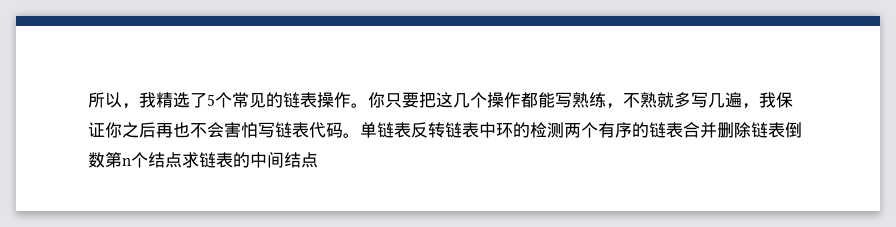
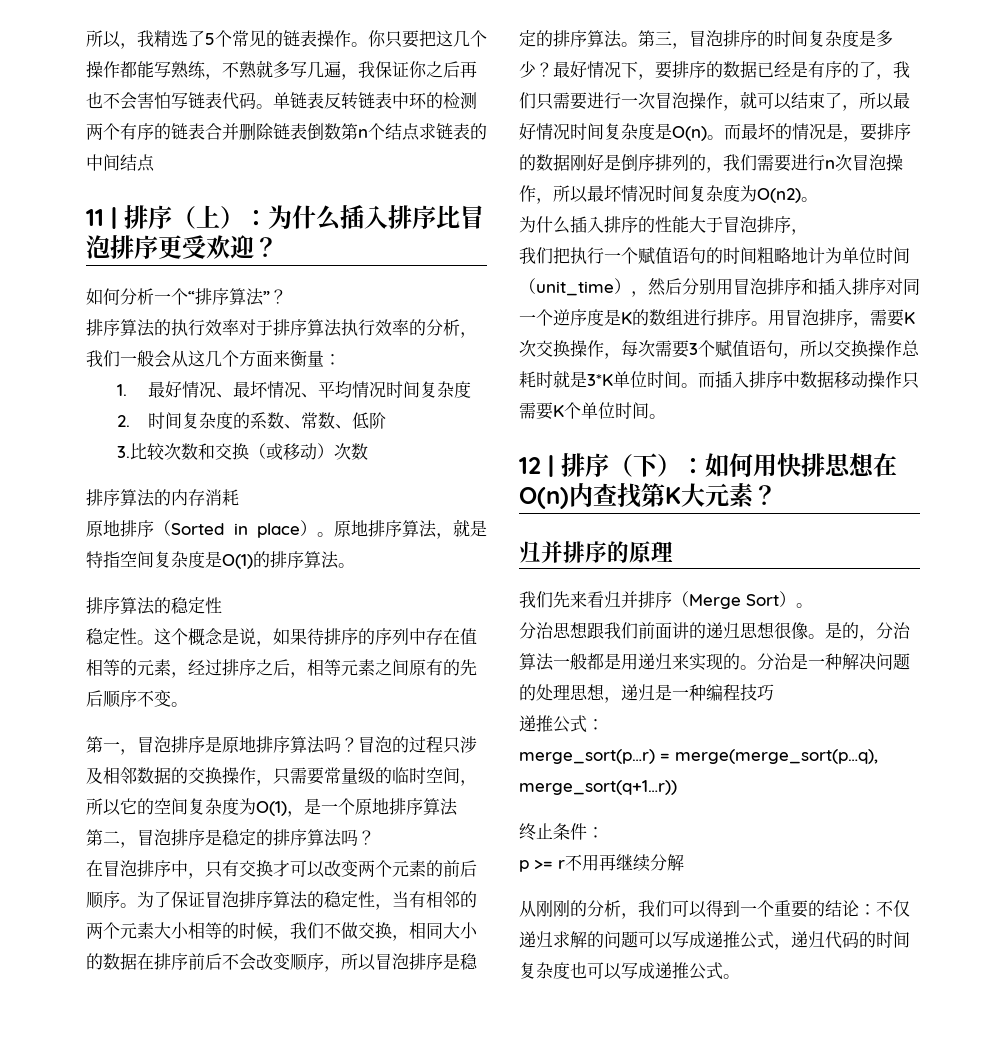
+ 11 | 排序（上）：为什么插入排序比冒泡排序更受欢迎？
+ 如何分析一个“排序算法”？
+ 排序算法的执行效率对于排序算法执行效率的分析，我们一般会从这几个方面来衡量：
+ 1.最好情况、最坏情况、平均情况时间复杂度
+ 2.时间复杂度的系数、常数、低阶
+ 3.比较次数和交换（或移动）次数
+ 排序算法的内存消耗
+ 原地排序（Sorted in place）。原地排序算法，就是特指空间复杂度是O(1)的排序算法。
+ 排序算法的稳定性
+ 稳定性。这个概念是说，如果待排序的序列中存在值相等的元素，经过排序之后，相等元素之间原有的先后顺序不变。
+ 第一，冒泡排序是原地排序算法吗？冒泡的过程只涉及相邻数据的交换操作，只需要常量级的临时空间，所以它的空间复杂度为O(1)，是一个原地排序算法
+ 第二，冒泡排序是稳定的排序算法吗？
+ 在冒泡排序中，只有交换才可以改变两个元素的前后顺序。为了保证冒泡排序算法的稳定性，当有相邻的两个元素大小相等的时候，我们不做交换，相同大小的数据在排序前后不会改变顺序，所以冒泡排序是稳定的排序算法。第三，冒泡排序的时间复杂度是多少？最好情况下，要排序的数据已经是有序的了，我们只需要进行一次冒泡操作，就可以结束了，所以最好情况时间复杂度是O(n)。而最坏的情况是，要排序的数据刚好是倒序排列的，我们需要进行n次冒泡操作，所以最坏情况时间复杂度为O(n2)。
+ 为什么插入排序的性能大于冒泡排序，
+ 我们把执行一个赋值语句的时间粗略地计为单位时间（unit_time），然后分别用冒泡排序和插入排序对同一个逆序度是K的数组进行排序。用冒泡排序，需要K次交换操作，每次需要3个赋值语句，所以交换操作总耗时就是3*K单位时间。而插入排序中数据移动操作只需要K个单位时间。
+ 12 | 排序（下）：如何用快排思想在O(n)内查找第K大元素？
+ 归并排序的原理
+ 我们先来看归并排序（Merge Sort）。
+ 分治思想跟我们前面讲的递归思想很像。是的，分治算法一般都是用递归来实现的。分治是一种解决问题的处理思想，递归是一种编程技巧
+ 递推公式：
+ merge_sort(p…r) = merge(merge_sort(p…q), merge_sort(q+1…r))
+ 终止条件：
+ p >= r不用再继续分解
+ 从刚刚的分析，我们可以得到一个重要的结论：不仅递归求解的问题可以写成递推公式，递归代码的时间复杂度也可以写成递推公式。

